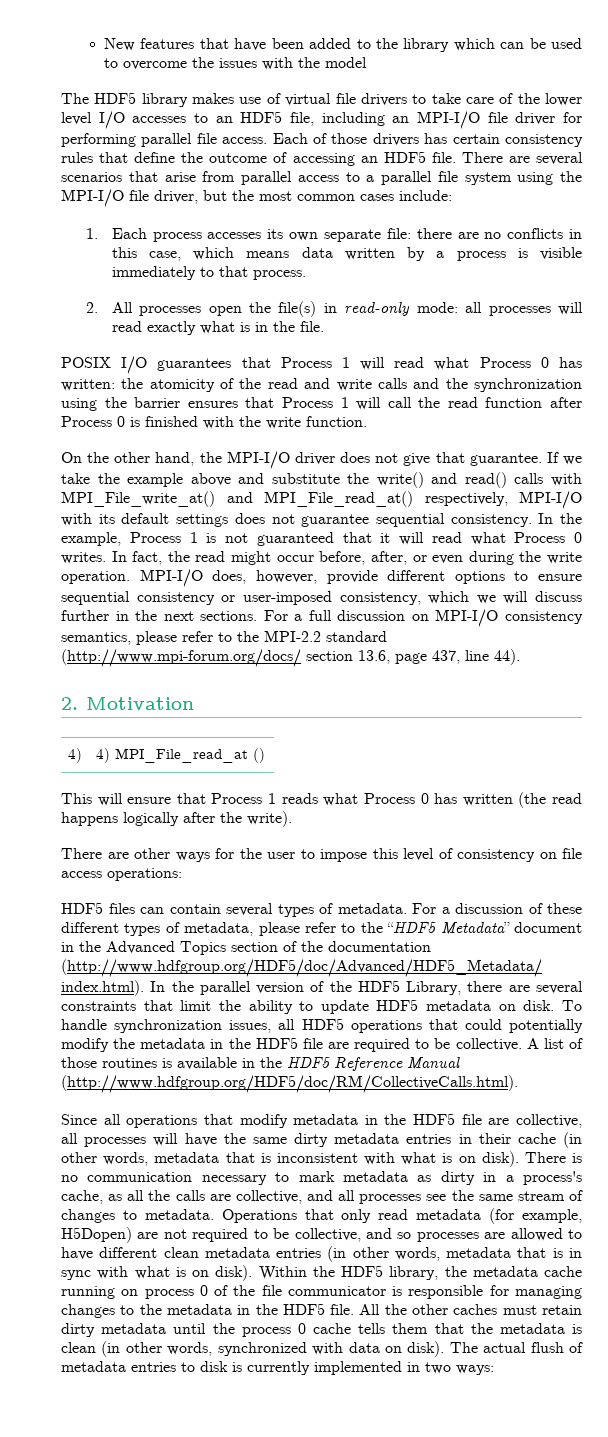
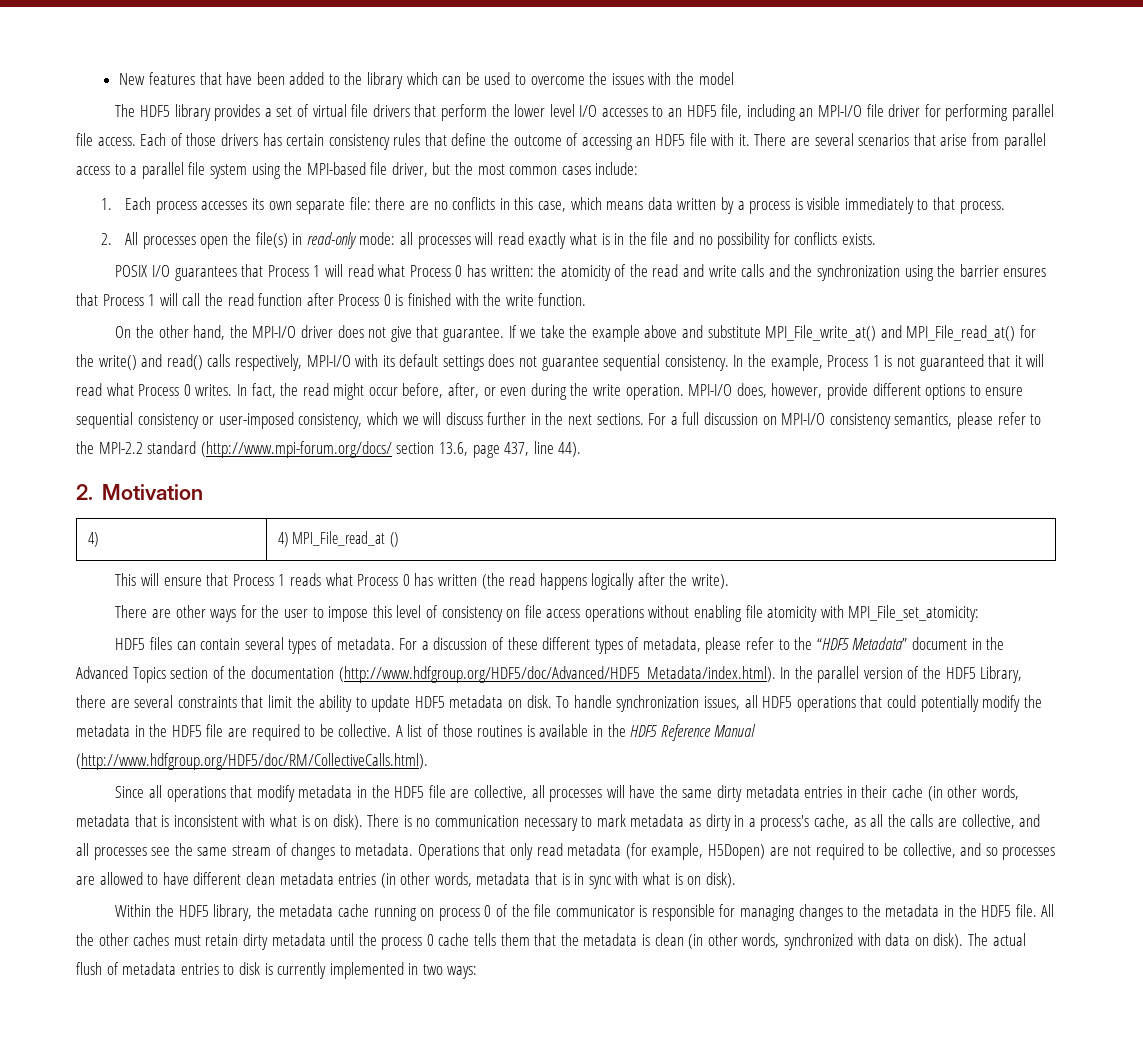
- The HDF5 library makes use of virtual file drivers to take care of the lower level I/O accesses to an HDF5 file, including an MPI-I/O file driver for performing parallel file access.
+ The HDF5 library provides a set of virtual file drivers that perform the lower level I/O accesses to an HDF5 file, including an MPI-I/O file driver for performing parallel file access.
- Each of those drivers has certain consistency rules that define the outcome of accessing an HDF5 file.
+ Each of those drivers has certain consistency rules that define the outcome of accessing an HDF5 file with it.
- There are several scenarios that arise from parallel access to a parallel file system using the MPI-I/O file driver, but the most common cases include:
+ There are several scenarios that arise from parallel access to a parallel file system using the MPI-based file driver, but the most common cases include:
- 2. All processes open the file(s) in read-only mode: all processes will read exactly what is in the file.
+ 2. All processes open the file(s) in read-only mode: all processes will read exactly what is in the file and no possibility for conflicts exists.
- If we take the example above and substitute the write() and read() calls with MPI_File_write_at() and MPI_File_read_at() respectively, MPI-I/O with its default settings does not guarantee sequential consistency.
+ If we take the example above and substitute MPI_File_write_at() and MPI_File_read_at() for the write() and read() calls respectively, MPI-I/O with its default settings does not guarantee sequential consistency.
- There are other ways for the user to impose this level of consistency on file access operations:
+ There are other ways for the user to impose this level of consistency on file access operations without enabling file atomicity with MPI_File_set_atomicity:
- Operations that only read metadata (for example, H5Dopen) are not required to be collective, and so processes are allowed to have different clean metadata entries (in other words, metadata that is in sync with what is on disk). Within the HDF5 library, the metadata cache running on process 0 of the file communicator is responsible for managing changes to the metadata in the HDF5 file.
+ Operations that only read metadata (for example, H5Dopen) are not required to be collective, and so processes are allowed to have different clean metadata entries (in other words, metadata that is in sync with what is on disk).
+ Within the HDF5 library, the metadata cache running on process 0 of the file communicator is responsible for managing changes to the metadata in the HDF5 file.

